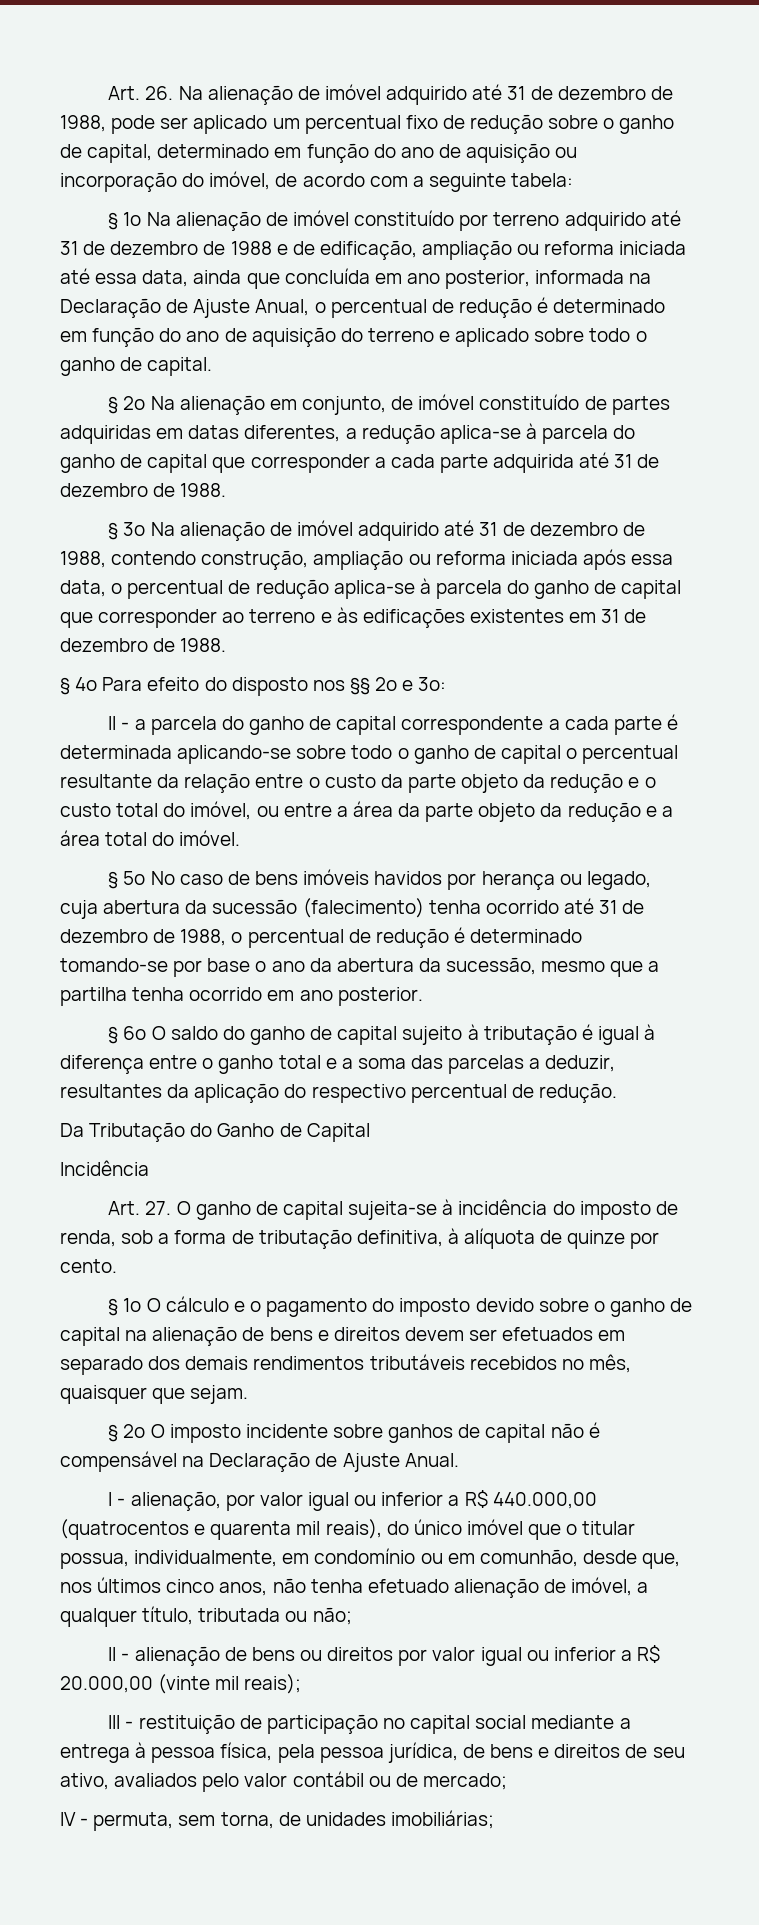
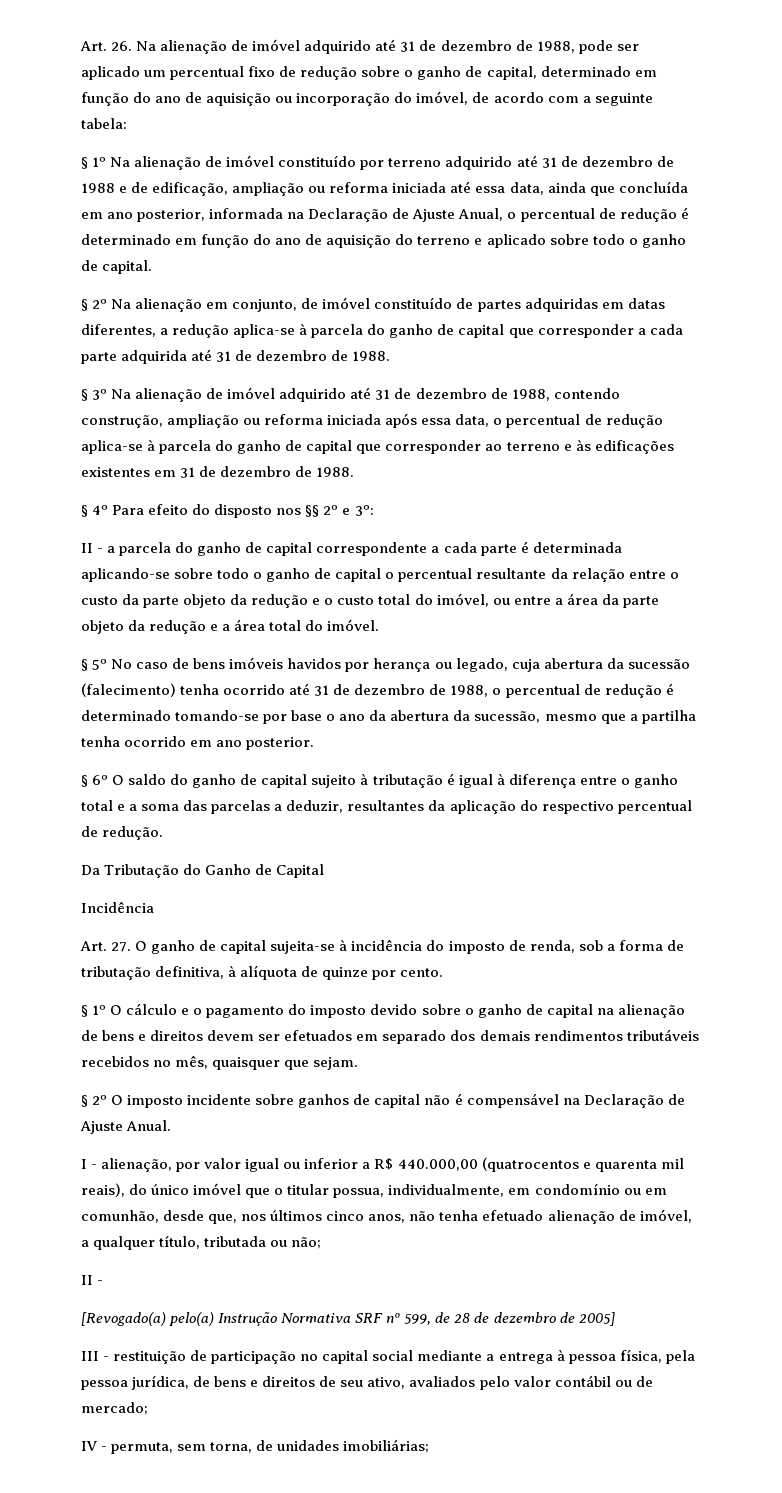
- § 1o Na alienação de imóvel constituído por terreno adquirido até 31 de dezembro de 1988 e de edificação, ampliação ou reforma iniciada até essa data, ainda que concluída em ano posterior, informada na Declaração de Ajuste Anual, o percentual de redução é determinado em função do ano de aquisição do terreno e aplicado sobre todo o ganho de capital.
+ § 1º Na alienação de imóvel constituído por terreno adquirido até 31 de dezembro de 1988 e de edificação, ampliação ou reforma iniciada até essa data, ainda que concluída em ano posterior, informada na Declaração de Ajuste Anual, o percentual de redução é determinado em função do ano de aquisição do terreno e aplicado sobre todo o ganho de capital.
- § 2o Na alienação em conjunto, de imóvel constituído de partes adquiridas em datas diferentes, a redução aplica-se à parcela do ganho de capital que corresponder a cada parte adquirida até 31 de dezembro de 1988.
+ § 2º Na alienação em conjunto, de imóvel constituído de partes adquiridas em datas diferentes, a redução aplica-se à parcela do ganho de capital que corresponder a cada parte adquirida até 31 de dezembro de 1988.
- § 3o Na alienação de imóvel adquirido até 31 de dezembro de 1988, contendo construção, ampliação ou reforma iniciada após essa data, o percentual de redução aplica-se à parcela do ganho de capital que corresponder ao terreno e às edificações existentes em 31 de dezembro de 1988.
+ § 3º Na alienação de imóvel adquirido até 31 de dezembro de 1988, contendo construção, ampliação ou reforma iniciada após essa data, o percentual de redução aplica-se à parcela do ganho de capital que corresponder ao terreno e às edificações existentes em 31 de dezembro de 1988.
- § 4o Para efeito do disposto nos §§ 2o e 3o:
+ § 4º Para efeito do disposto nos §§ 2º e 3º:
- § 5o No caso de bens imóveis havidos por herança ou legado, cuja abertura da sucessão (falecimento) tenha ocorrido até 31 de dezembro de 1988, o percentual de redução é determinado tomando-se por base o ano da abertura da sucessão, mesmo que a partilha tenha ocorrido em ano posterior.
+ § 5º No caso de bens imóveis havidos por herança ou legado, cuja abertura da sucessão (falecimento) tenha ocorrido até 31 de dezembro de 1988, o percentual de redução é determinado tomando-se por base o ano da abertura da sucessão, mesmo que a partilha tenha ocorrido em ano posterior.
- § 6o O saldo do ganho de capital sujeito à tributação é igual à diferença entre o ganho total e a soma das parcelas a deduzir, resultantes da aplicação do respectivo percentual de redução.
+ § 6º O saldo do ganho de capital sujeito à tributação é igual à diferença entre o ganho total e a soma das parcelas a deduzir, resultantes da aplicação do respectivo percentual de redução.
- § 1o O cálculo e o pagamento do imposto devido sobre o ganho de capital na alienação de bens e direitos devem ser efetuados em separado dos demais rendimentos tributáveis recebidos no mês, quaisquer que sejam.
+ § 1º O cálculo e o pagamento do imposto devido sobre o ganho de capital na alienação de bens e direitos devem ser efetuados em separado dos demais rendimentos tributáveis recebidos no mês, quaisquer que sejam.
- § 2o O imposto incidente sobre ganhos de capital não é compensável na Declaração de Ajuste Anual.
+ § 2º O imposto incidente sobre ganhos de capital não é compensável na Declaração de Ajuste Anual.
  I - alienação, por valor igual ou inferior a R$ 440.000,00 (quatrocentos e quarenta mil reais), do único imóvel que o titular possua, individualmente, em condomínio ou em comunhão, desde que, nos últimos cinco anos, não tenha efetuado alienação de imóvel, a qualquer título, tributada ou não;
- II - alienação de bens ou direitos por valor igual ou inferior a R$ 20.000,00 (vinte mil reais);
+ II -
+ [Revogado(a) pelo(a) Instrução Normativa SRF nº 599, de 28 de dezembro de 2005]

